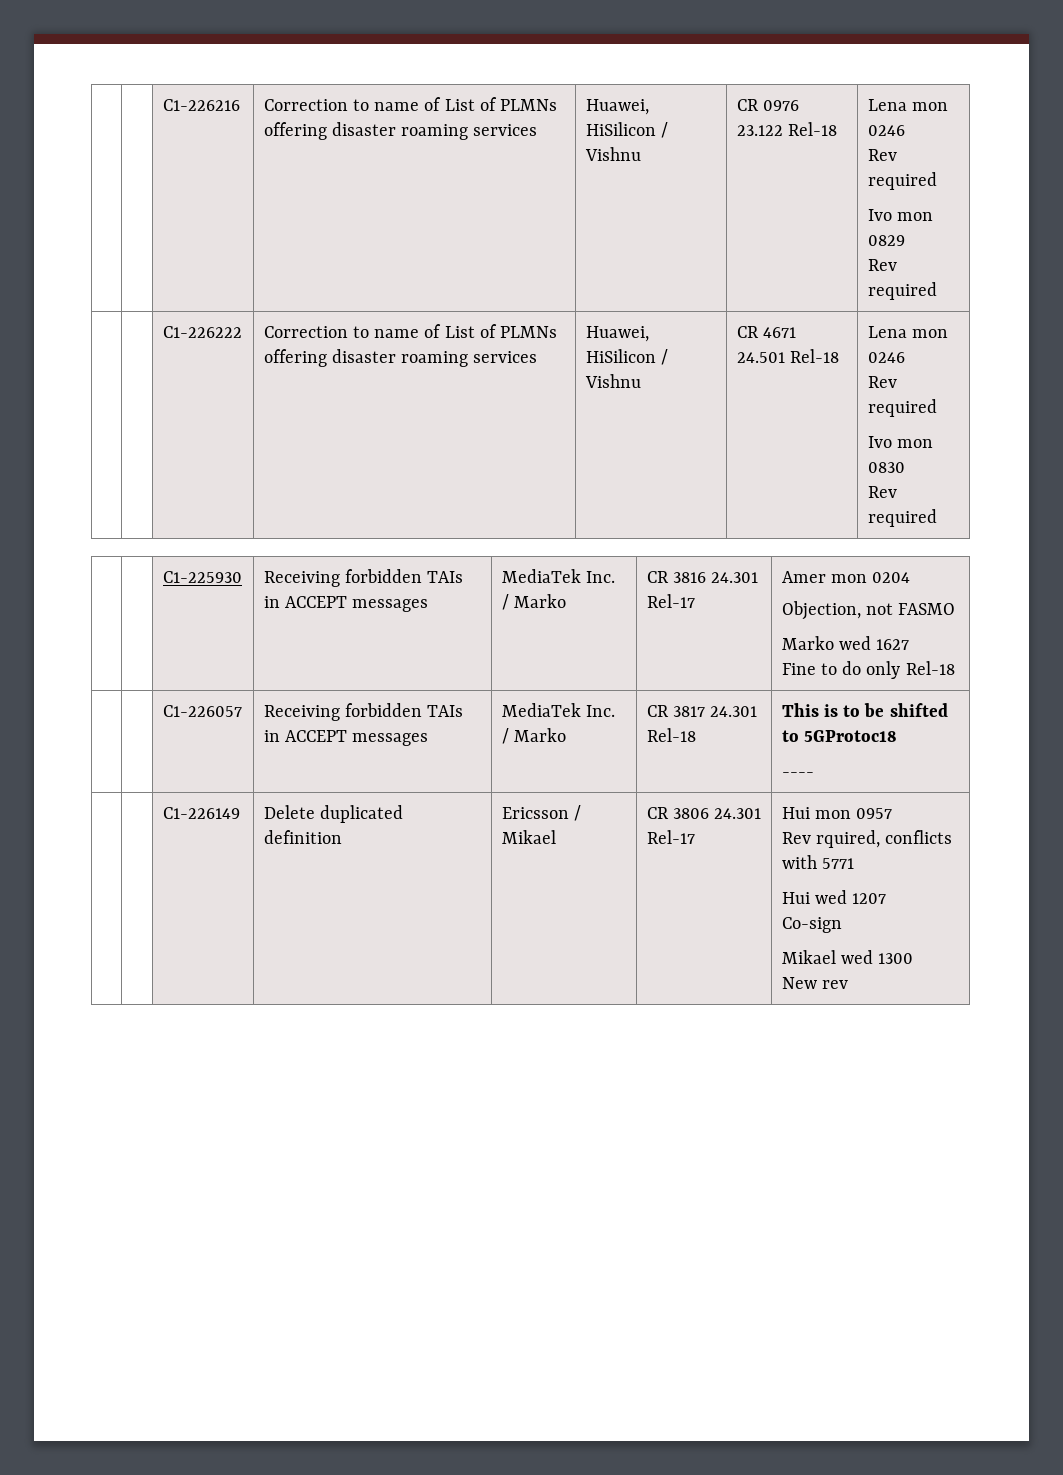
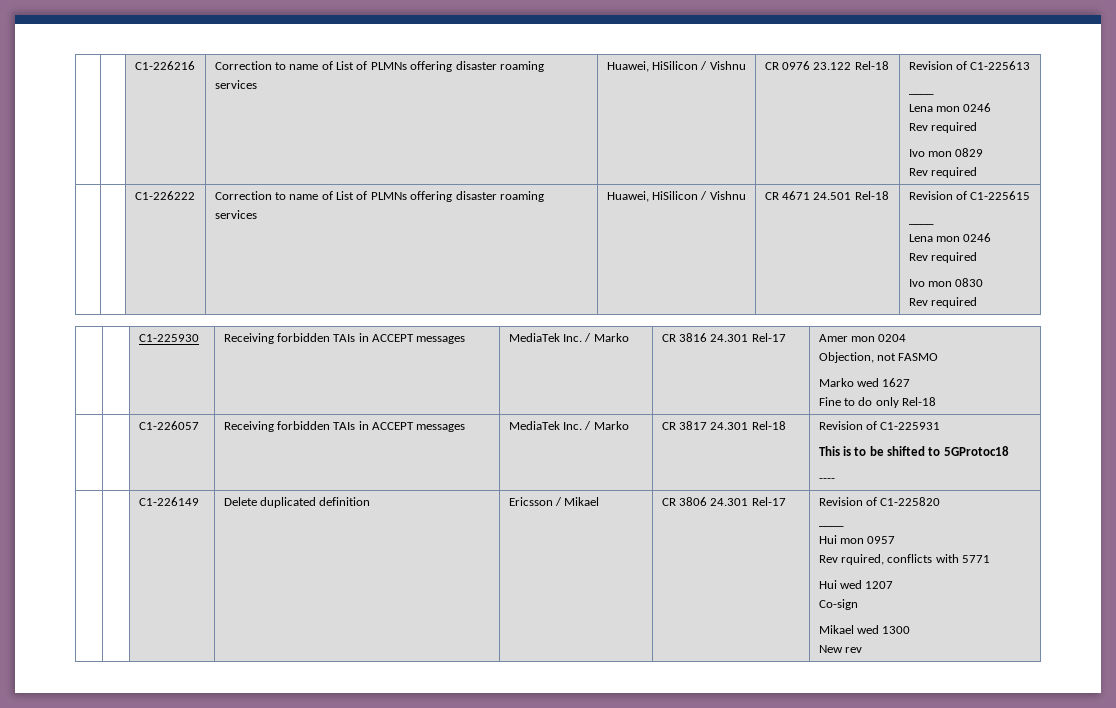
- | | C1-226216 | Correction to name of List of PLMNs offering disaster roaming services | Huawei, HiSilicon / Vishnu | CR 0976 23.122 Rel-18 | Lena mon 0246
+ | | C1-226216 | Correction to name of List of PLMNs offering disaster roaming services | Huawei, HiSilicon / Vishnu | CR 0976 23.122 Rel-18 | Revision of C1-225613
+ ____
+ Lena mon 0246
- | | C1-226222 | Correction to name of List of PLMNs offering disaster roaming services | Huawei, HiSilicon / Vishnu | CR 4671 24.501 Rel-18 | Lena mon 0246
+ | | C1-226222 | Correction to name of List of PLMNs offering disaster roaming services | Huawei, HiSilicon / Vishnu | CR 4671 24.501 Rel-18 | Revision of C1-225615
+ ____
+ Lena mon 0246
- | | C1-226057 | Receiving forbidden TAIs in ACCEPT messages | MediaTek Inc. / Marko | CR 3817 24.301 Rel-18 | This is to be shifted to 5GProtoc18
+ | | C1-226057 | Receiving forbidden TAIs in ACCEPT messages | MediaTek Inc. / Marko | CR 3817 24.301 Rel-18 | Revision of C1-225931
+ This is to be shifted to 5GProtoc18
- | | C1-226149 | Delete duplicated definition | Ericsson / Mikael | CR 3806 24.301 Rel-17 | Hui mon 0957
+ | | C1-226149 | Delete duplicated definition | Ericsson / Mikael | CR 3806 24.301 Rel-17 | Revision of C1-225820
+ ____
+ Hui mon 0957

